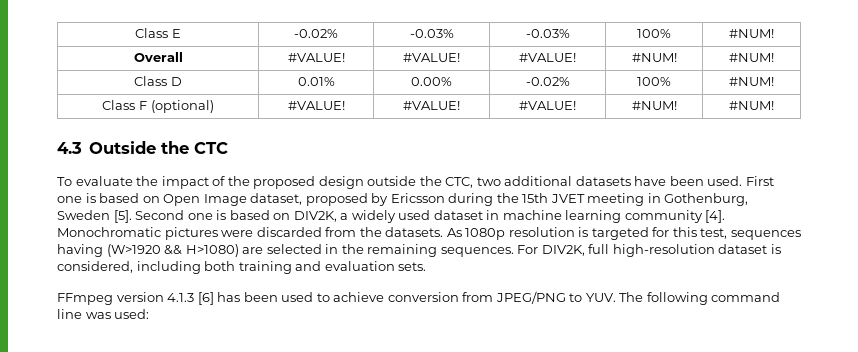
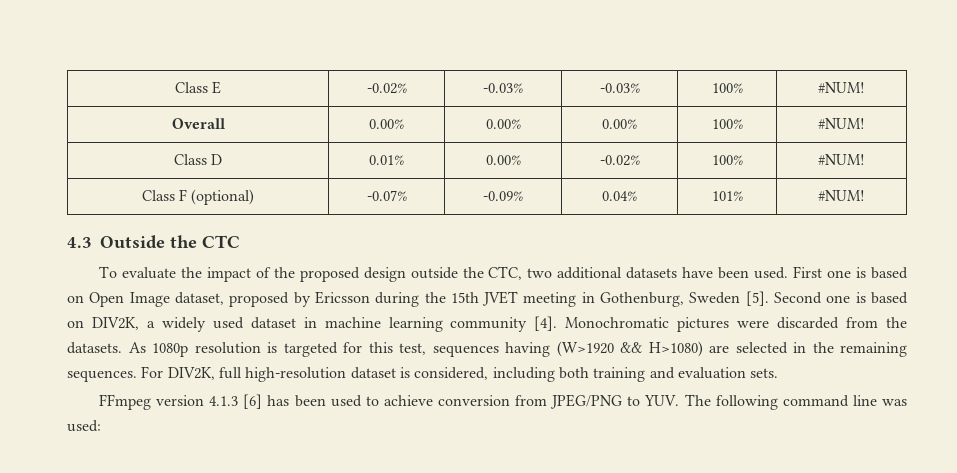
- Overall | #VALUE! | #VALUE! | #VALUE! | #NUM! | #NUM!
+ Overall | 0.00% | 0.00% | 0.00% | 100% | #NUM!
- Class F (optional) | #VALUE! | #VALUE! | #VALUE! | #NUM! | #NUM!
+ Class F (optional) | -0.07% | -0.09% | 0.04% | 101% | #NUM!

